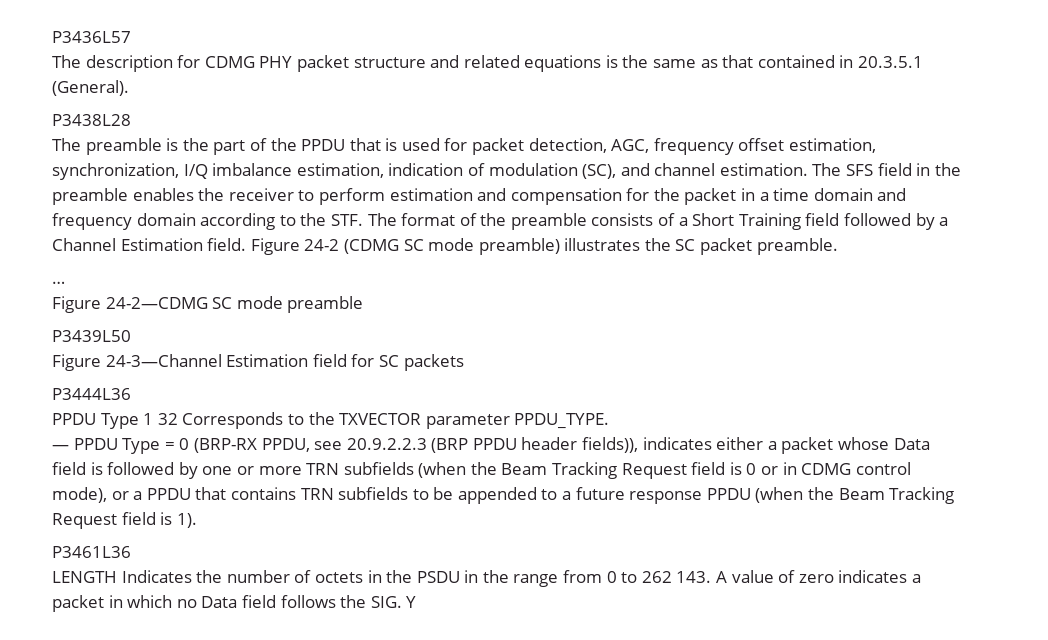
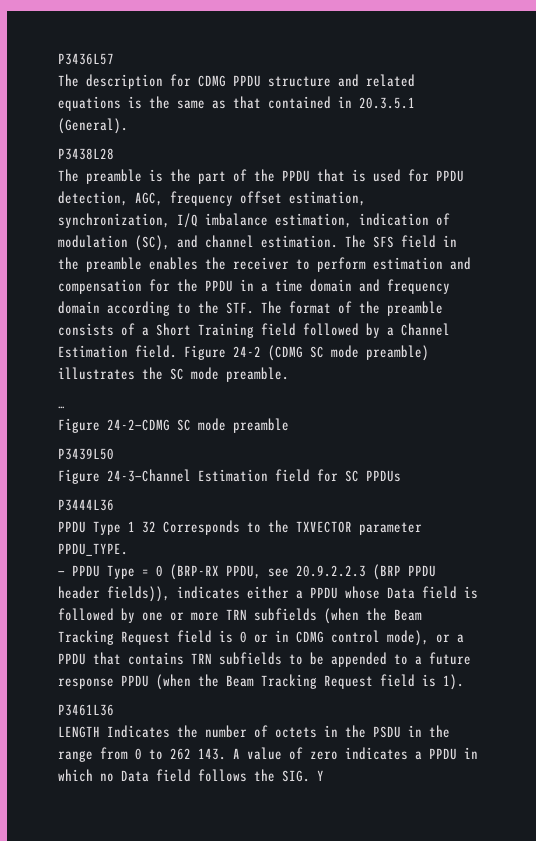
- The description for CDMG PHY packet structure and related equations is the same as that contained in 20.3.5.1 (General).
+ The description for CDMG PPDU structure and related equations is the same as that contained in 20.3.5.1 (General).
- The preamble is the part of the PPDU that is used for packet detection, AGC, frequency offset estimation, synchronization, I/Q imbalance estimation, indication of modulation (SC), and channel estimation.
+ The preamble is the part of the PPDU that is used for PPDU detection, AGC, frequency offset estimation, synchronization, I/Q imbalance estimation, indication of modulation (SC), and channel estimation.
- The SFS field in the preamble enables the receiver to perform estimation and compensation for the packet in a time domain and frequency domain according to the STF. The format of the preamble consists of a Short Training field followed by a Channel Estimation field.
+ The SFS field in the preamble enables the receiver to perform estimation and compensation for the PPDU in a time domain and frequency domain according to the STF. The format of the preamble consists of a Short Training field followed by a Channel Estimation field.
- Figure 24-2 (CDMG SC mode preamble) illustrates the SC packet preamble.
+ Figure 24-2 (CDMG SC mode preamble) illustrates the SC mode preamble.
- Figure 24-3—Channel Estimation field for SC packets
+ Figure 24-3—Channel Estimation field for SC PPDUs
- — PPDU Type = 0 (BRP-RX PPDU, see 20.9.2.2.3 (BRP PPDU header fields)), indicates either a packet whose Data field is followed by one or more TRN subfields (when the Beam Tracking Request field is 0 or in CDMG control mode), or a PPDU that contains TRN subfields to be appended to a future response PPDU (when the Beam Tracking Request field is 1).
+ — PPDU Type = 0 (BRP-RX PPDU, see 20.9.2.2.3 (BRP PPDU header fields)), indicates either a PPDU whose Data field is followed by one or more TRN subfields (when the Beam Tracking Request field is 0 or in CDMG control mode), or a PPDU that contains TRN subfields to be appended to a future response PPDU (when the Beam Tracking Request field is 1).
- LENGTH Indicates the number of octets in the PSDU in the range from 0 to 262 143. A value of zero indicates a packet in which no Data field follows the SIG. Y
+ LENGTH Indicates the number of octets in the PSDU in the range from 0 to 262 143. A value of zero indicates a PPDU in which no Data field follows the SIG. Y

